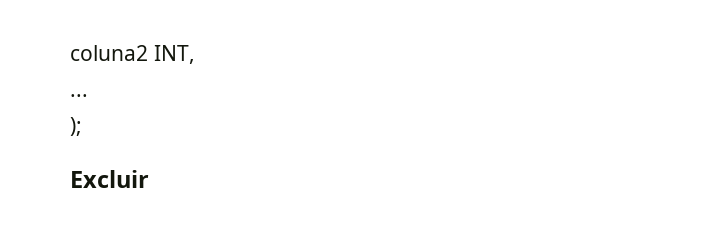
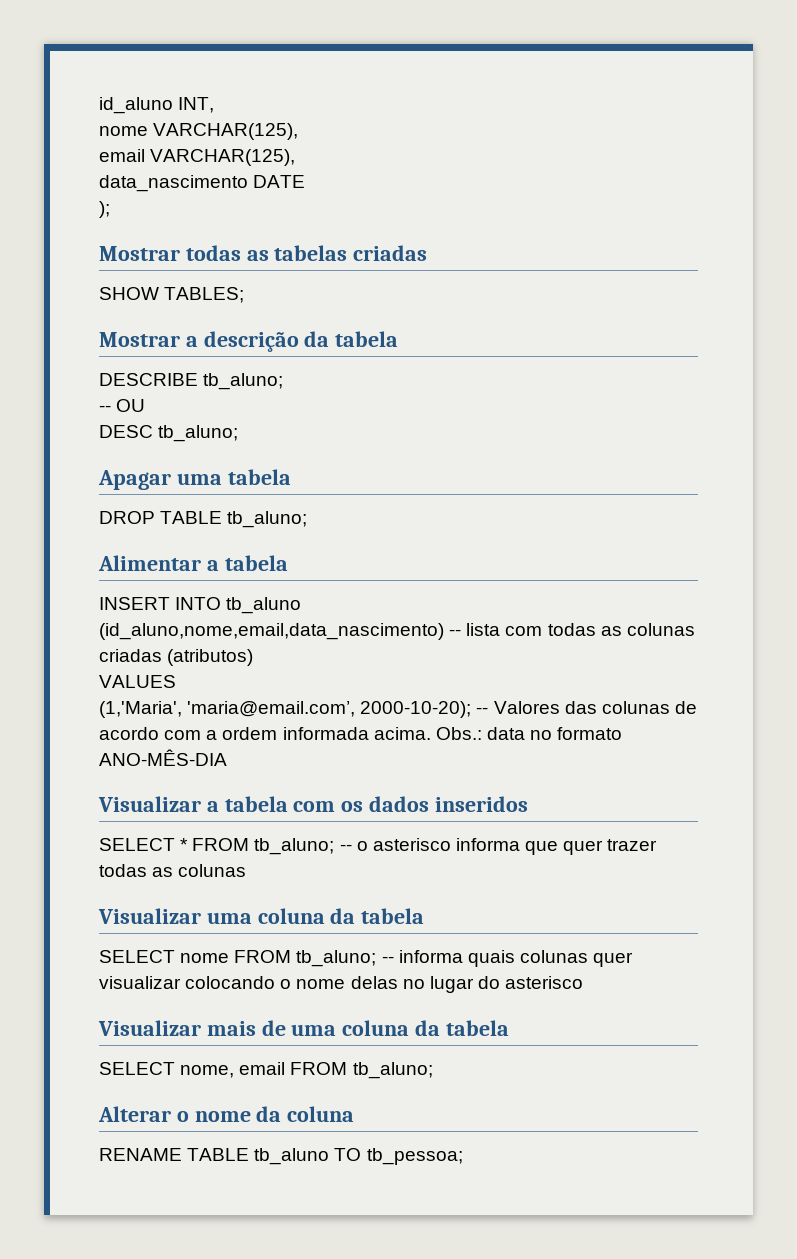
- coluna2 INT,
+ id_aluno INT,
- ...
+ nome VARCHAR(125),
+ email VARCHAR(125),
+ data_nascimento DATE
  );
- Excluir
+ Mostrar todas as tabelas criadas
+ SHOW TABLES;
+ Mostrar a descrição da tabela
+ DESCRIBE tb_aluno;
+ -- OU
+ DESC tb_aluno;
+ Apagar uma tabela
+ DROP TABLE tb_aluno;
+ Alimentar a tabela
+ INSERT INTO tb_aluno
+ (id_aluno,nome,email,data_nascimento) -- lista com todas as colunas criadas (atributos)
+ VALUES
+ (1,'Maria', 'maria@email.com’, 2000-10-20); -- Valores das colunas de acordo com a ordem informada acima. Obs.: data no formato ANO-MÊS-DIA
+ Visualizar a tabela com os dados inseridos
+ SELECT * FROM tb_aluno; -- o asterisco informa que quer trazer todas as colunas
+ Visualizar uma coluna da tabela
+ SELECT nome FROM tb_aluno; -- informa quais colunas quer visualizar colocando o nome delas no lugar do asterisco
+ Visualizar mais de uma coluna da tabela
+ SELECT nome, email FROM tb_aluno;
+ Alterar o nome da coluna
+ RENAME TABLE tb_aluno TO tb_pessoa;

